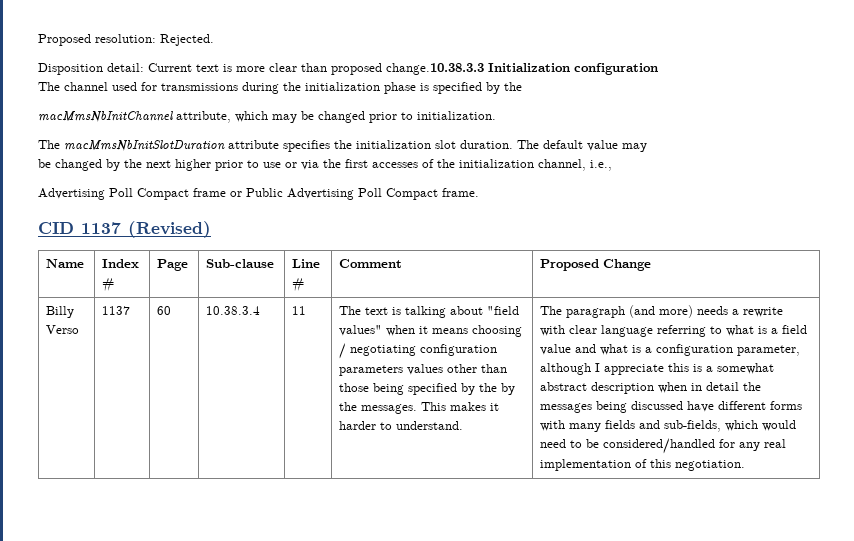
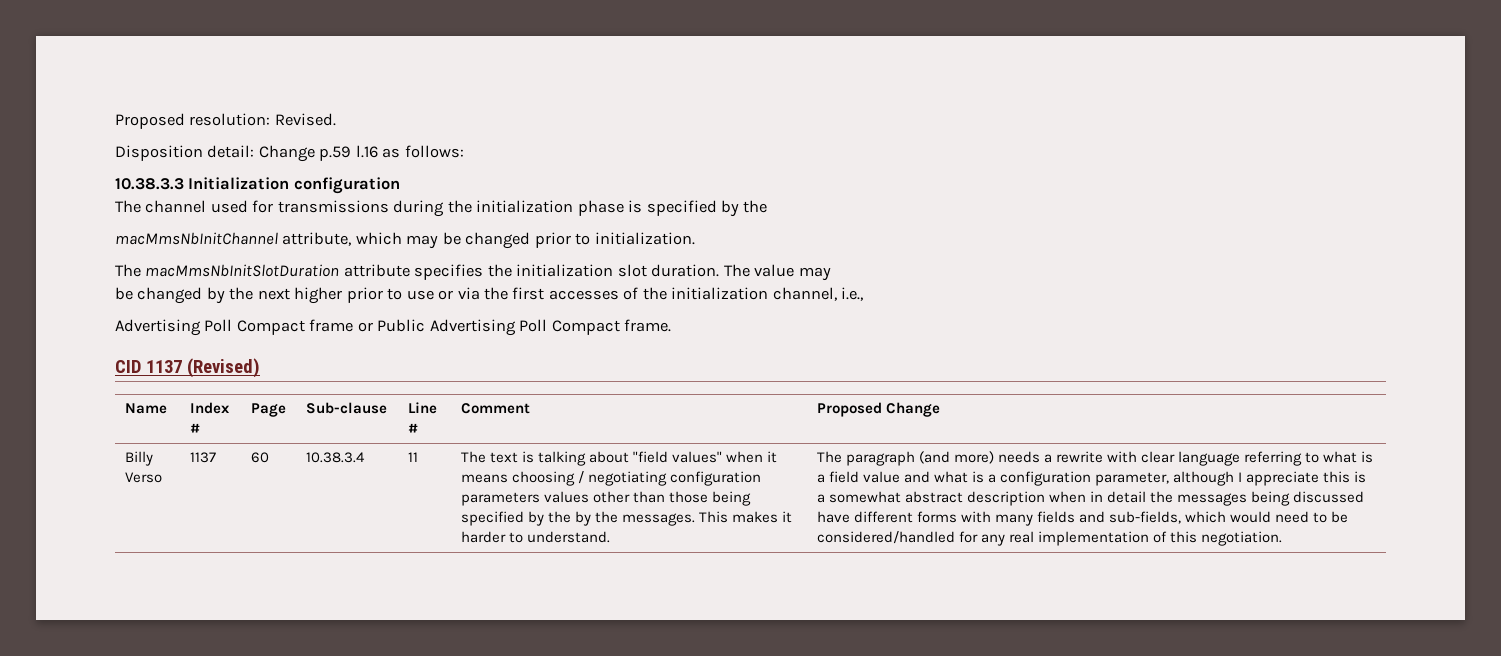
- Proposed resolution: Rejected.
+ Proposed resolution: Revised.
- Disposition detail: Current text is more clear than proposed change.10.38.3.3 Initialization configuration
+ Disposition detail: Change p.59 l.16 as follows:
+ 10.38.3.3 Initialization configuration
- The default value may
+ The value may

